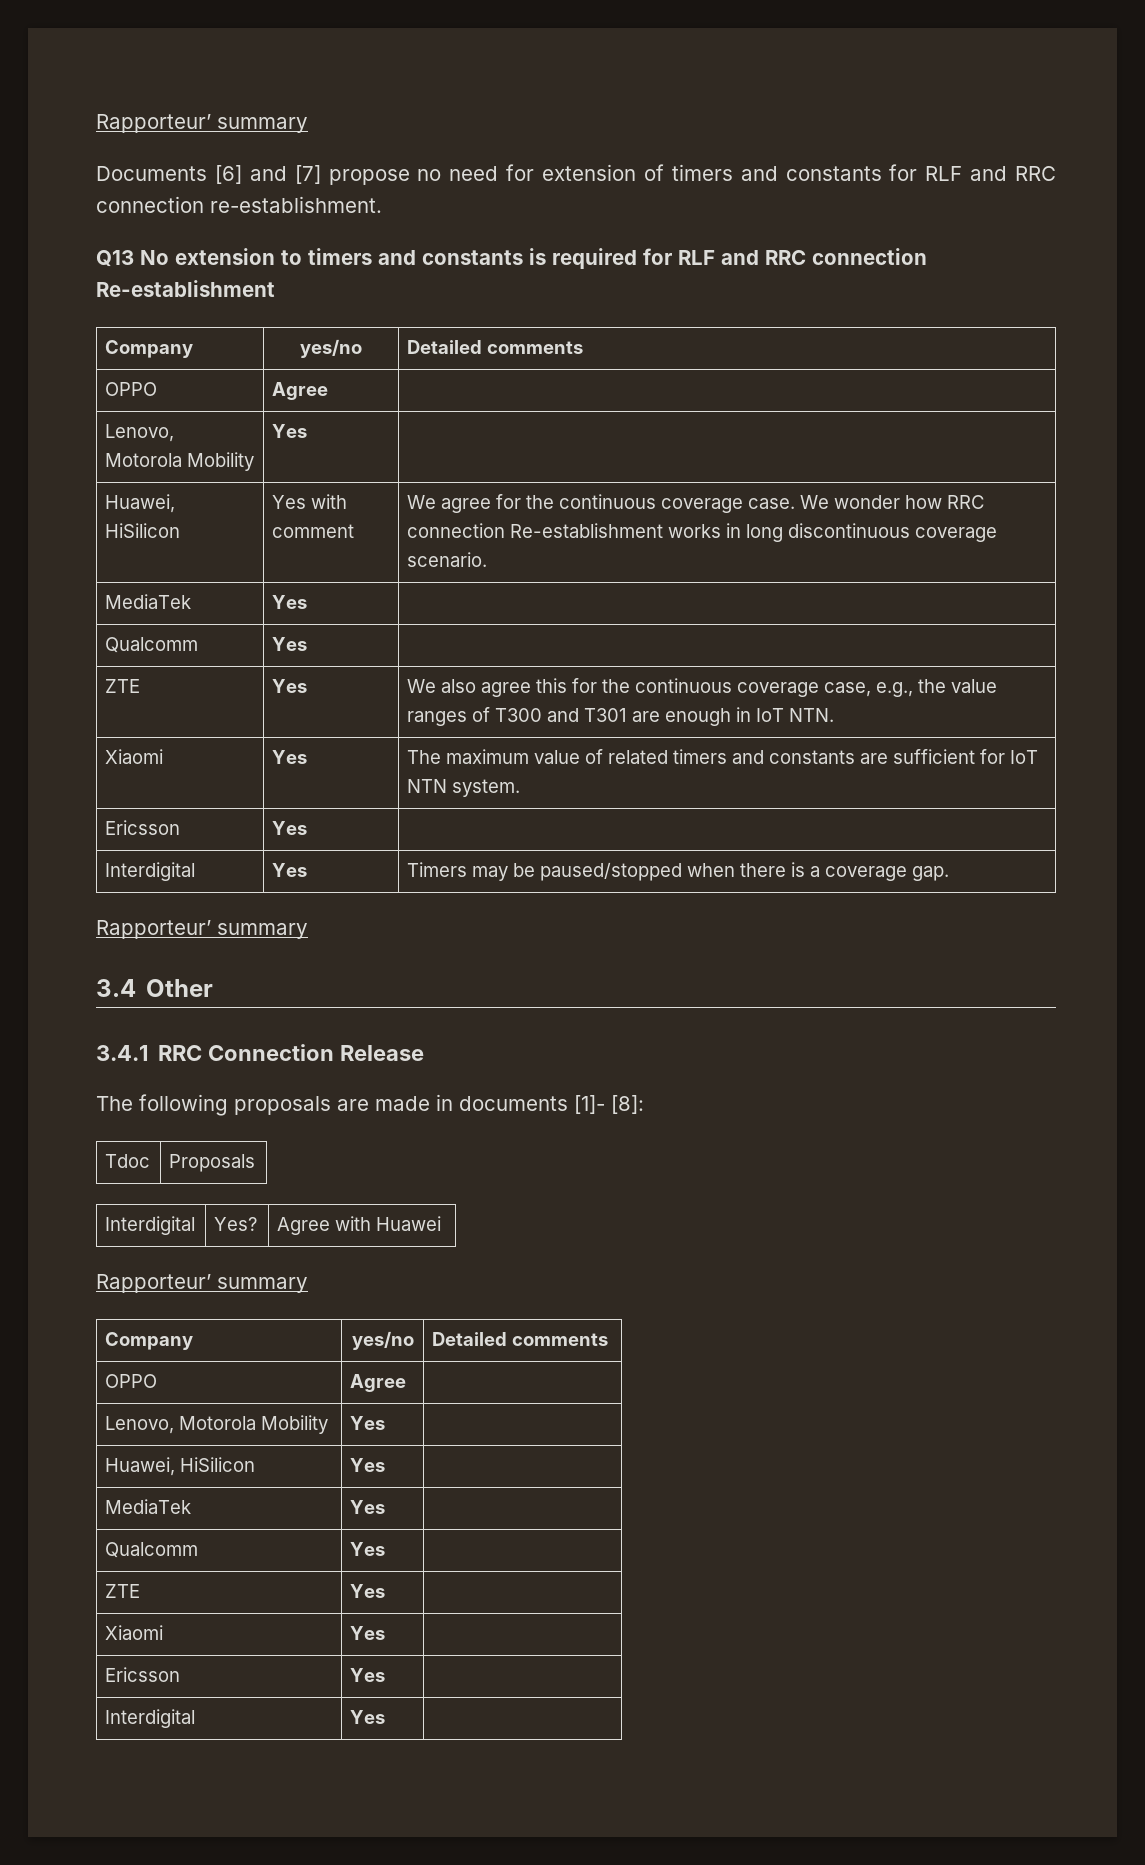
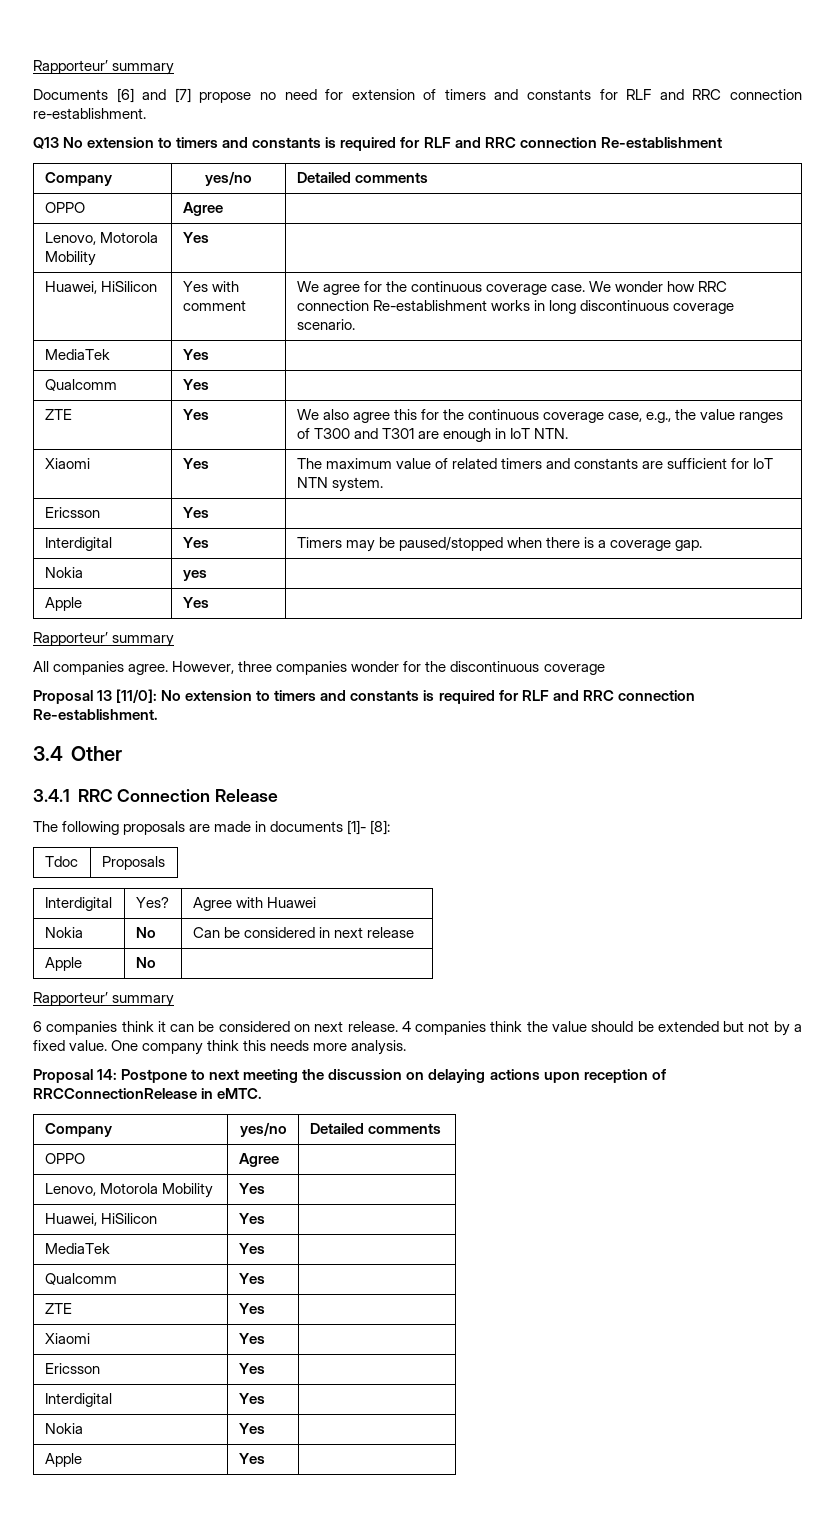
  Interdigital | Yes | Timers may be paused/stopped when there is a coverage gap.
+ Nokia | yes |
+ Apple | Yes |
  Rapporteur’ summary
+ All companies agree. However, three companies wonder for the discontinuous coverage
+ Proposal 13 [11/0]: No extension to timers and constants is required for RLF and RRC connection Re-establishment.
  Interdigital | Yes? | Agree with Huawei
+ Nokia | No | Can be considered in next release
+ Apple | No |
  Rapporteur’ summary
+ 6 companies think it can be considered on next release. 4 companies think the value should be extended but not by a fixed value. One company think this needs more analysis.
+ Proposal 14: Postpone to next meeting the discussion on delaying actions upon reception of RRCConnectionRelease in eMTC.
+ Nokia | Yes |
+ Apple | Yes |

